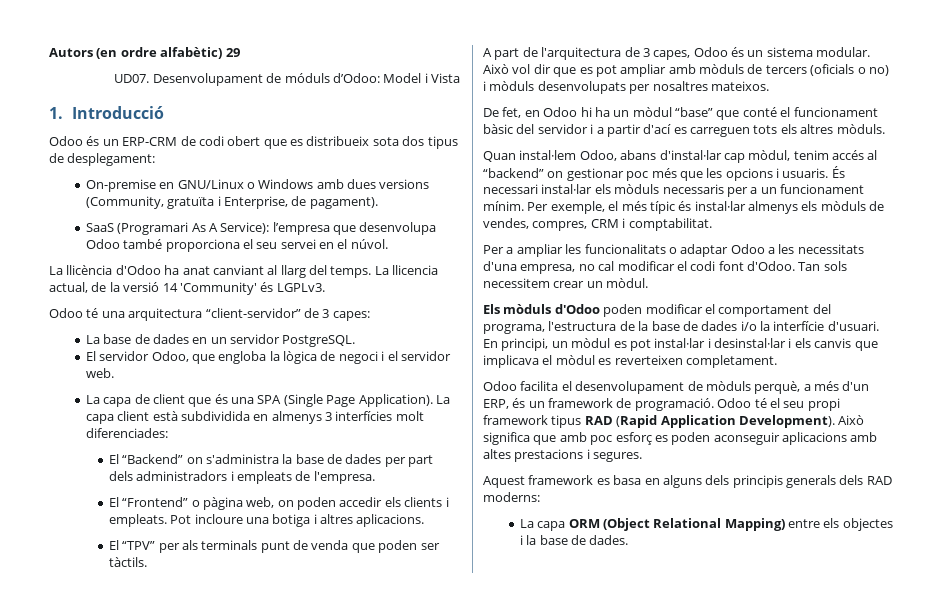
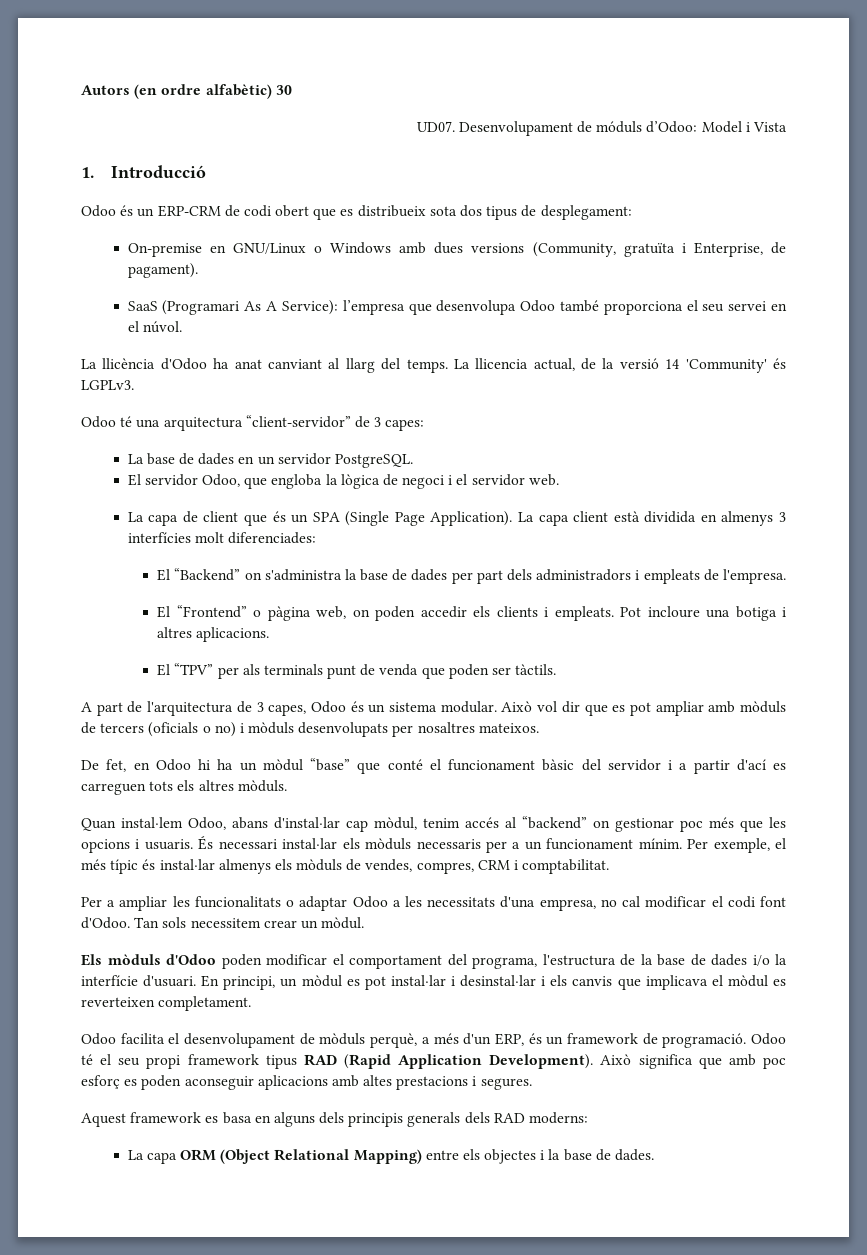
- Autors (en ordre alfabètic) 29
+ Autors (en ordre alfabètic) 30
- La capa de client que és una SPA (Single Page Application).
+ La capa de client que és un SPA (Single Page Application).
- La capa client està subdividida en almenys 3 interfícies molt diferenciades:
+ La capa client està dividida en almenys 3 interfícies molt diferenciades:

